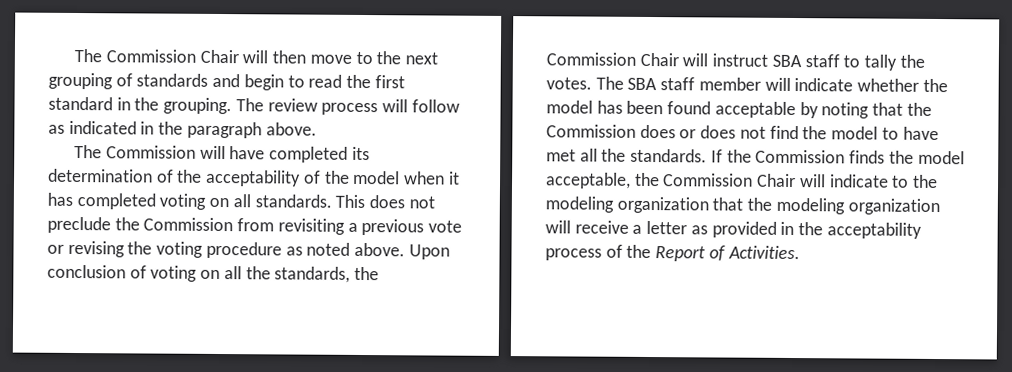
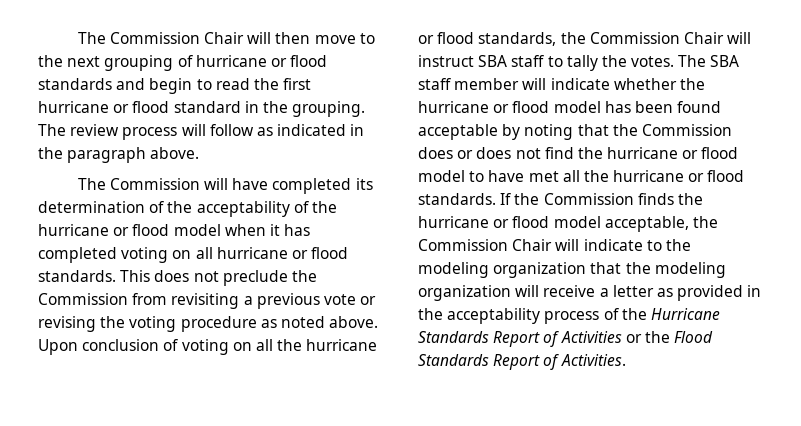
- The Commission Chair will then move to the next grouping of standards and begin to read the first standard in the grouping.
+ The Commission Chair will then move to the next grouping of hurricane or flood standards and begin to read the first hurricane or flood standard in the grouping.
- The Commission will have completed its determination of the acceptability of the model when it has completed voting on all standards.
+ The Commission will have completed its determination of the acceptability of the hurricane or flood model when it has completed voting on all hurricane or flood standards.
- Upon conclusion of voting on all the standards, the Commission Chair will instruct SBA staff to tally the votes.
+ Upon conclusion of voting on all the hurricane or flood standards, the Commission Chair will instruct SBA staff to tally the votes.
- The SBA staff member will indicate whether the model has been found acceptable by noting that the Commission does or does not find the model to have met all the standards.
+ The SBA staff member will indicate whether the hurricane or flood model has been found acceptable by noting that the Commission does or does not find the hurricane or flood model to have met all the hurricane or flood standards.
- If the Commission finds the model acceptable, the Commission Chair will indicate to the modeling organization that the modeling organization will receive a letter as provided in the acceptability process of the Report of Activities.
+ If the Commission finds the hurricane or flood model acceptable, the Commission Chair will indicate to the modeling organization that the modeling organization will receive a letter as provided in the acceptability process of the Hurricane Standards Report of Activities or the Flood Standards Report of Activities.

